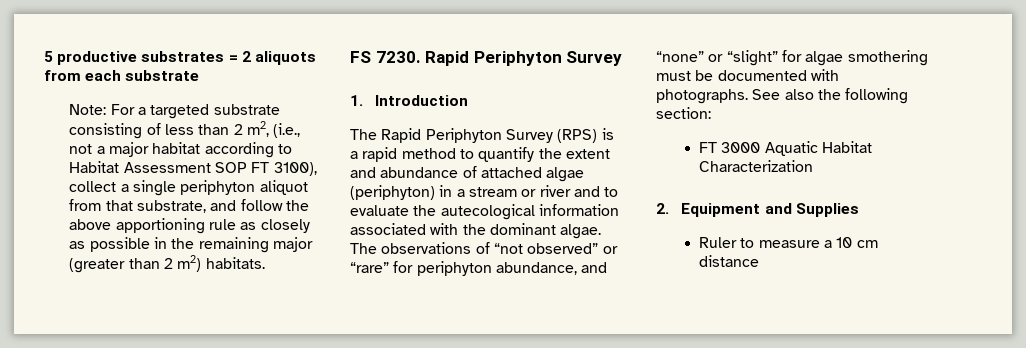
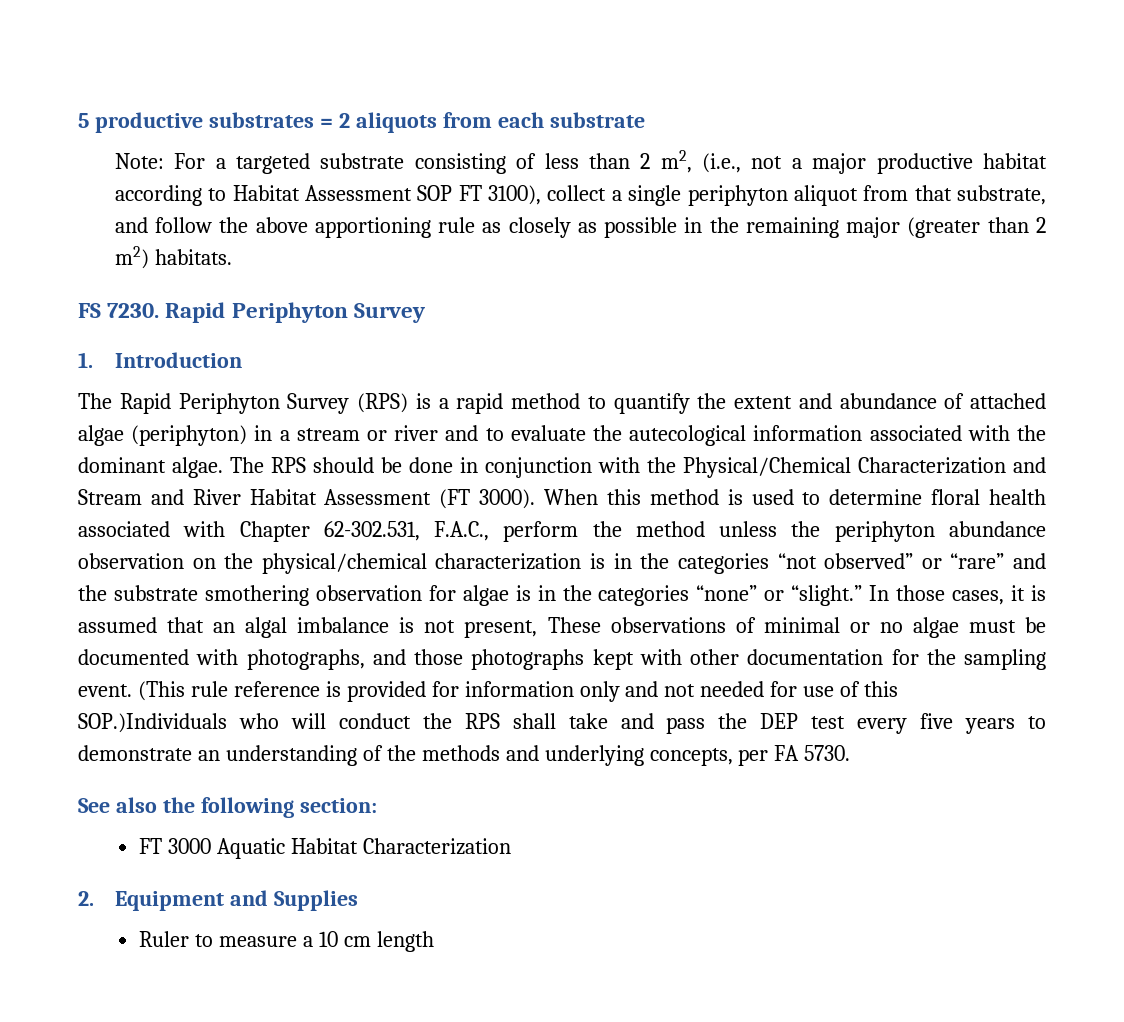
- Note: For a targeted substrate consisting of less than 2 m2, (i.e., not a major habitat according to Habitat Assessment SOP FT 3100), collect a single periphyton aliquot from that substrate, and follow the above apportioning rule as closely as possible in the remaining major (greater than 2 m2) habitats.
+ Note: For a targeted substrate consisting of less than 2 m2, (i.e., not a major productive habitat according to Habitat Assessment SOP FT 3100), collect a single periphyton aliquot from that substrate, and follow the above apportioning rule as closely as possible in the remaining major (greater than 2 m2) habitats.
- The observations of “not observed” or “rare” for periphyton abundance, and “none” or “slight” for algae smothering must be documented with photographs. See also the following section:
+ The RPS should be done in conjunction with the Physical/Chemical Characterization and Stream and River Habitat Assessment (FT 3000). When this method is used to determine floral health associated with Chapter 62-302.531, F.A.C., perform the method unless the periphyton abundance observation on the physical/chemical characterization is in the categories “not observed” or “rare” and the substrate smothering observation for algae is in the categories “none” or “slight.” In those cases, it is assumed that an algal imbalance is not present, These observations of minimal or no algae must be documented with photographs, and those photographs kept with other documentation for the sampling event. (This rule reference is provided for information only and not needed for use of this SOP.)Individuals who will conduct the RPS shall take and pass the DEP test every five years to demonstrate an understanding of the methods and underlying concepts, per FA 5730.
+ See also the following section:
- Ruler to measure a 10 cm distance
+ Ruler to measure a 10 cm length

